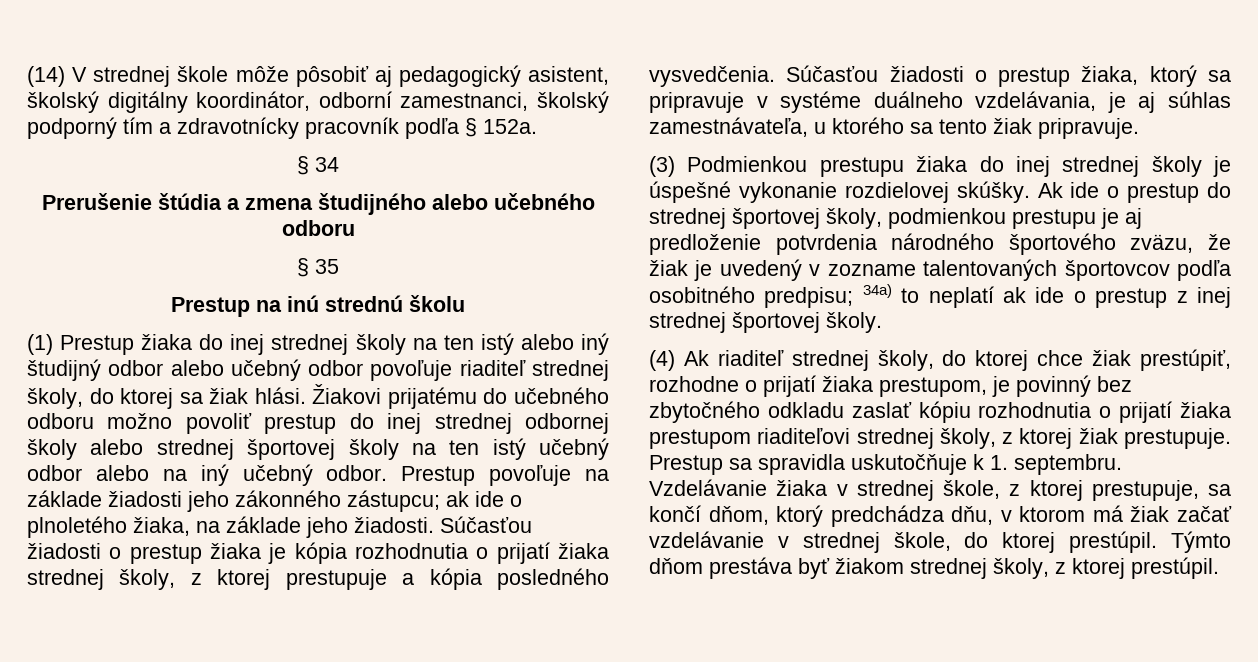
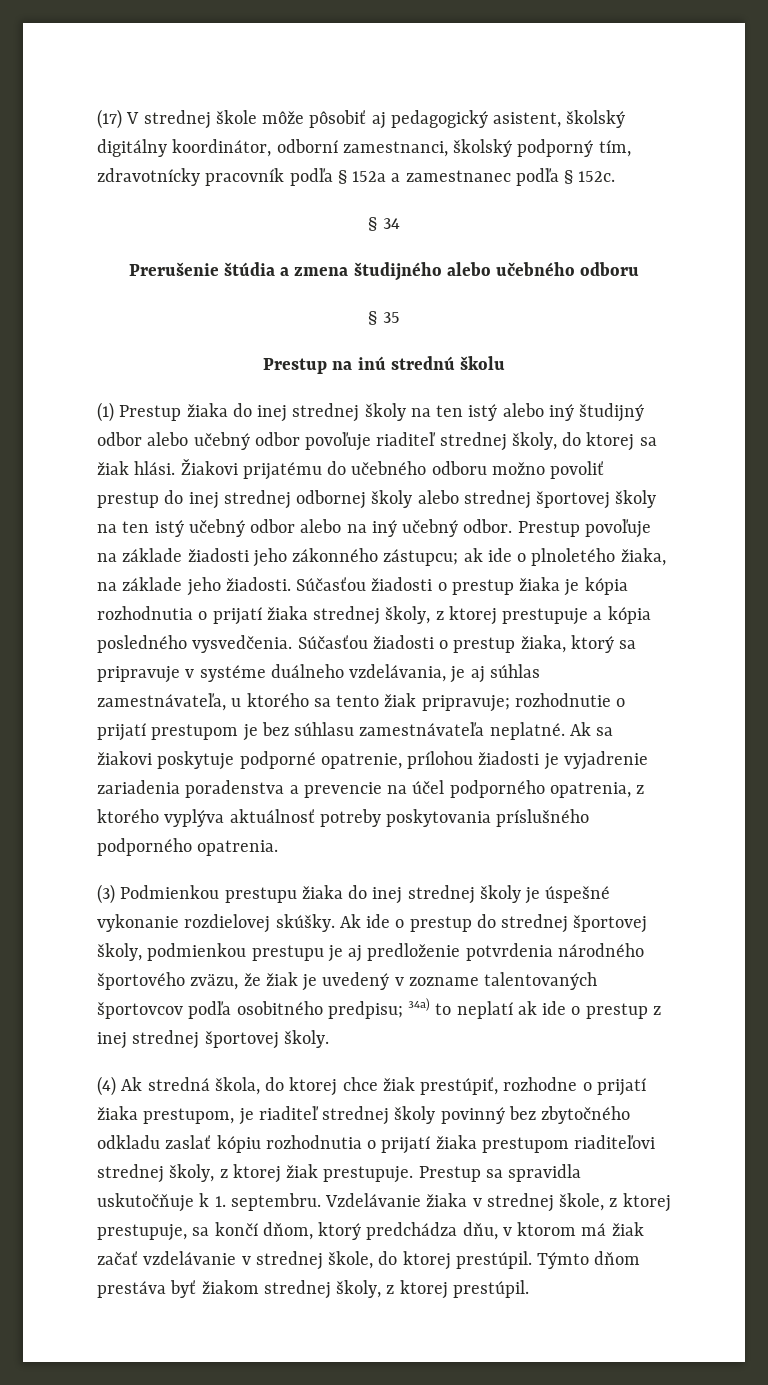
- (14) V strednej škole môže pôsobiť aj pedagogický asistent, školský digitálny koordinátor, odborní zamestnanci, školský podporný tím a zdravotnícky pracovník podľa § 152a.
+ (17) V strednej škole môže pôsobiť aj pedagogický asistent, školský digitálny koordinátor, odborní zamestnanci, školský podporný tím, zdravotnícky pracovník podľa § 152a a zamestnanec podľa § 152c.
- Súčasťou žiadosti o prestup žiaka, ktorý sa pripravuje v systéme duálneho vzdelávania, je aj súhlas zamestnávateľa, u ktorého sa tento žiak pripravuje.
+ Súčasťou žiadosti o prestup žiaka, ktorý sa pripravuje v systéme duálneho vzdelávania, je aj súhlas zamestnávateľa, u ktorého sa tento žiak pripravuje; rozhodnutie o prijatí prestupom je bez súhlasu zamestnávateľa neplatné. Ak sa žiakovi poskytuje podporné opatrenie, prílohou žiadosti je vyjadrenie zariadenia poradenstva a prevencie na účel podporného opatrenia, z ktorého vyplýva aktuálnosť potreby poskytovania príslušného podporného opatrenia.
- (4) Ak riaditeľ strednej školy, do ktorej chce žiak prestúpiť, rozhodne o prijatí žiaka prestupom, je povinný bez zbytočného odkladu zaslať kópiu rozhodnutia o prijatí žiaka prestupom riaditeľovi strednej školy, z ktorej žiak prestupuje.
+ (4) Ak stredná škola, do ktorej chce žiak prestúpiť, rozhodne o prijatí žiaka prestupom, je riaditeľ strednej školy povinný bez zbytočného odkladu zaslať kópiu rozhodnutia o prijatí žiaka prestupom riaditeľovi strednej školy, z ktorej žiak prestupuje.

